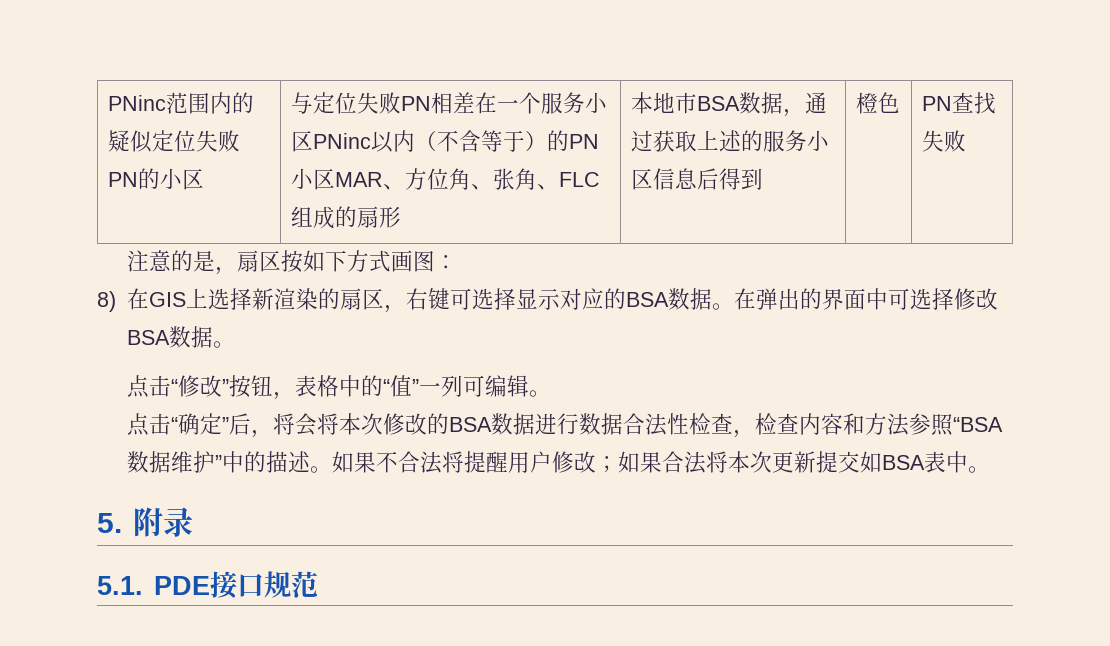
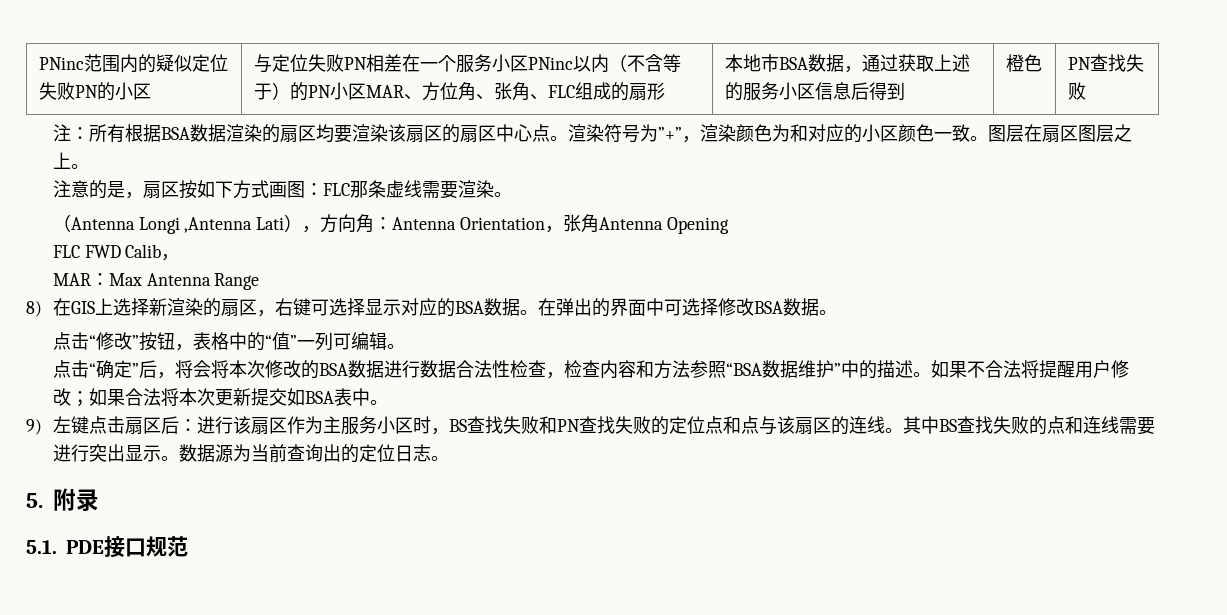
+ 注：所有根据BSA数据渲染的扇区均要渲染该扇区的扇区中心点。渲染符号为”+”，渲染颜色为和对应的小区颜色一致。图层在扇区图层之上。
- 注意的是，扇区按如下方式画图：
+ 注意的是，扇区按如下方式画图：FLC那条虚线需要渲染。
+ （Antenna Longi ,Antenna Lati），方向角：Antenna Orientation，张角Antenna Opening
+ FLC FWD Calib，
+ MAR：Max Antenna Range
+ 9)左键点击扇区后：进行该扇区作为主服务小区时，BS查找失败和PN查找失败的定位点和点与该扇区的连线。其中BS查找失败的点和连线需要进行突出显示。数据源为当前查询出的定位日志。

